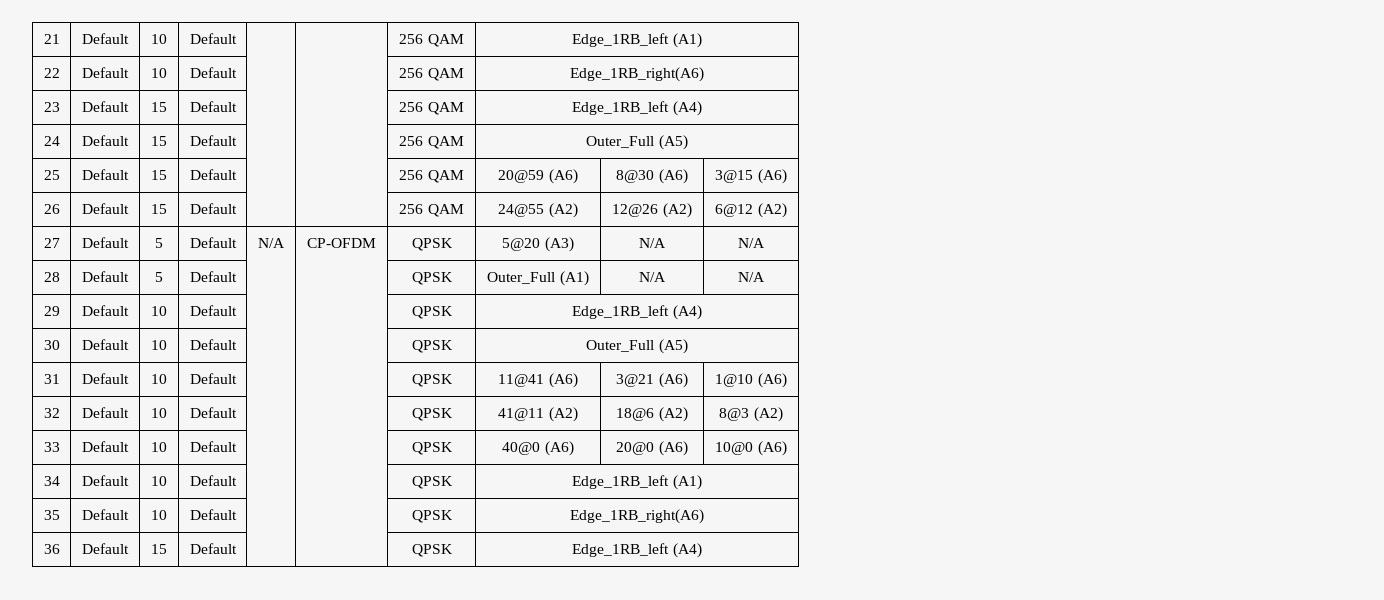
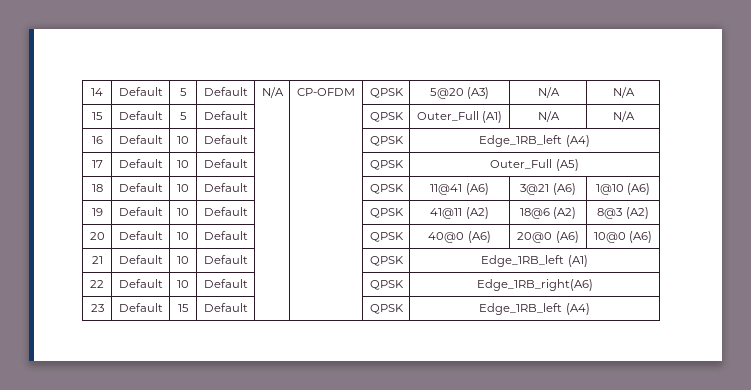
- 21 | Default | 10 | Default | | | 256 QAM | Edge_1RB_left (A1)
- 22 | Default | 10 | Default | | | 256 QAM | Edge_1RB_right(A6)
- 23 | Default | 15 | Default | | | 256 QAM | Edge_1RB_left (A4)
- 24 | Default | 15 | Default | | | 256 QAM | Outer_Full (A5)
- 25 | Default | 15 | Default | | | 256 QAM | 20@59 (A6) | 8@30 (A6) | 3@15 (A6)
- 26 | Default | 15 | Default | | | 256 QAM | 24@55 (A2) | 12@26 (A2) | 6@12 (A2)
- 27 | Default | 5 | Default | N/A | CP-OFDM | QPSK | 5@20 (A3) | N/A | N/A
+ 14 | Default | 5 | Default | N/A | CP-OFDM | QPSK | 5@20 (A3) | N/A | N/A
- 28 | Default | 5 | Default | | | QPSK | Outer_Full (A1) | N/A | N/A
+ 15 | Default | 5 | Default | | | QPSK | Outer_Full (A1) | N/A | N/A
- 29 | Default | 10 | Default | | | QPSK | Edge_1RB_left (A4)
+ 16 | Default | 10 | Default | | | QPSK | Edge_1RB_left (A4)
- 30 | Default | 10 | Default | | | QPSK | Outer_Full (A5)
+ 17 | Default | 10 | Default | | | QPSK | Outer_Full (A5)
- 31 | Default | 10 | Default | | | QPSK | 11@41 (A6) | 3@21 (A6) | 1@10 (A6)
+ 18 | Default | 10 | Default | | | QPSK | 11@41 (A6) | 3@21 (A6) | 1@10 (A6)
- 32 | Default | 10 | Default | | | QPSK | 41@11 (A2) | 18@6 (A2) | 8@3 (A2)
+ 19 | Default | 10 | Default | | | QPSK | 41@11 (A2) | 18@6 (A2) | 8@3 (A2)
- 33 | Default | 10 | Default | | | QPSK | 40@0 (A6) | 20@0 (A6) | 10@0 (A6)
+ 20 | Default | 10 | Default | | | QPSK | 40@0 (A6) | 20@0 (A6) | 10@0 (A6)
- 34 | Default | 10 | Default | | | QPSK | Edge_1RB_left (A1)
+ 21 | Default | 10 | Default | | | QPSK | Edge_1RB_left (A1)
- 35 | Default | 10 | Default | | | QPSK | Edge_1RB_right(A6)
+ 22 | Default | 10 | Default | | | QPSK | Edge_1RB_right(A6)
- 36 | Default | 15 | Default | | | QPSK | Edge_1RB_left (A4)
+ 23 | Default | 15 | Default | | | QPSK | Edge_1RB_left (A4)

